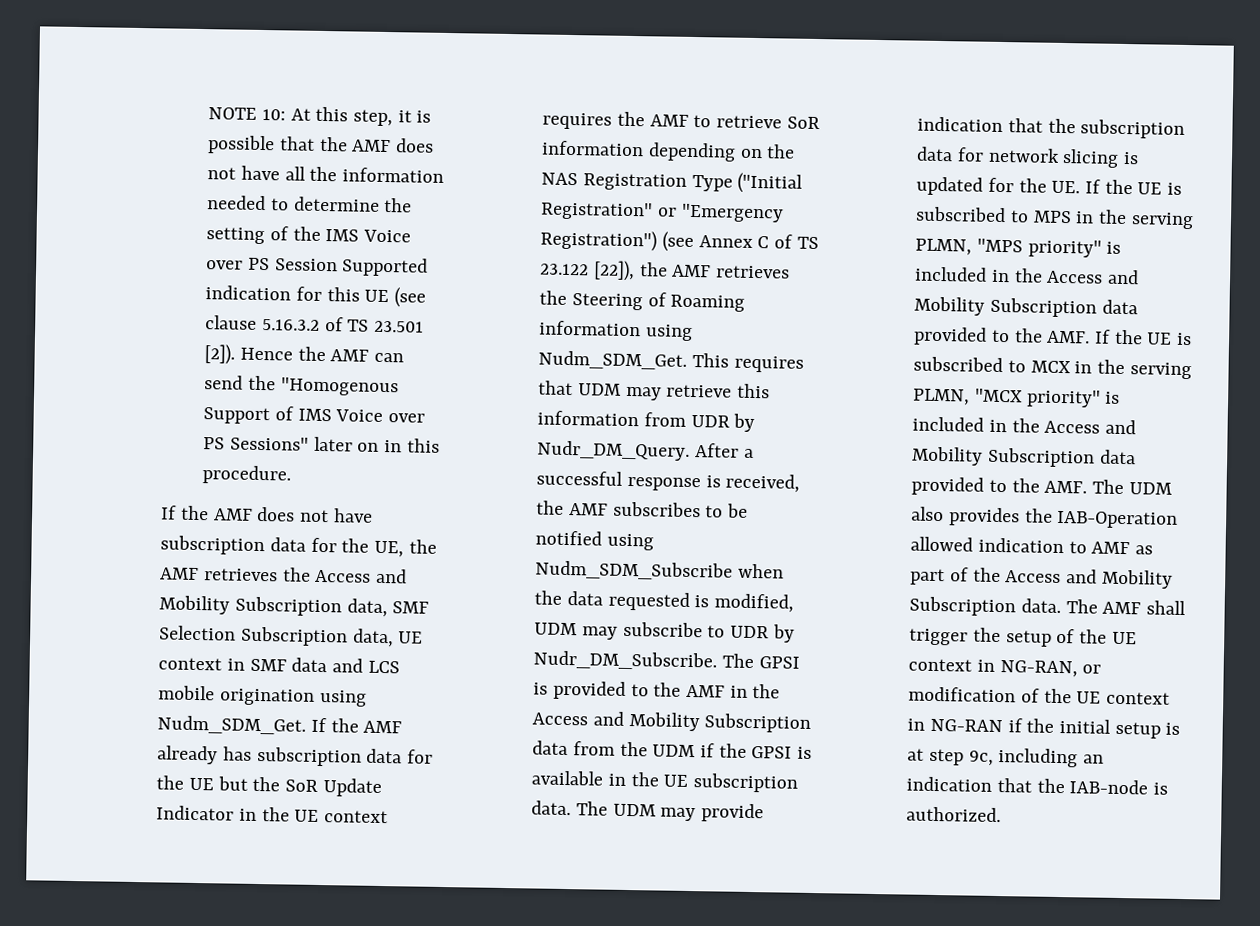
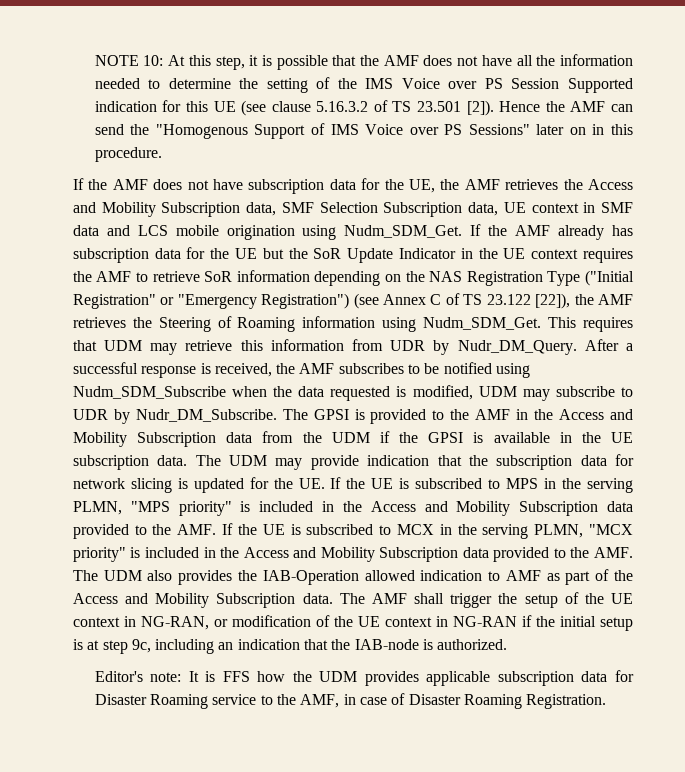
+ Editor's note: It is FFS how the UDM provides applicable subscription data for Disaster Roaming service to the AMF, in case of Disaster Roaming Registration.

